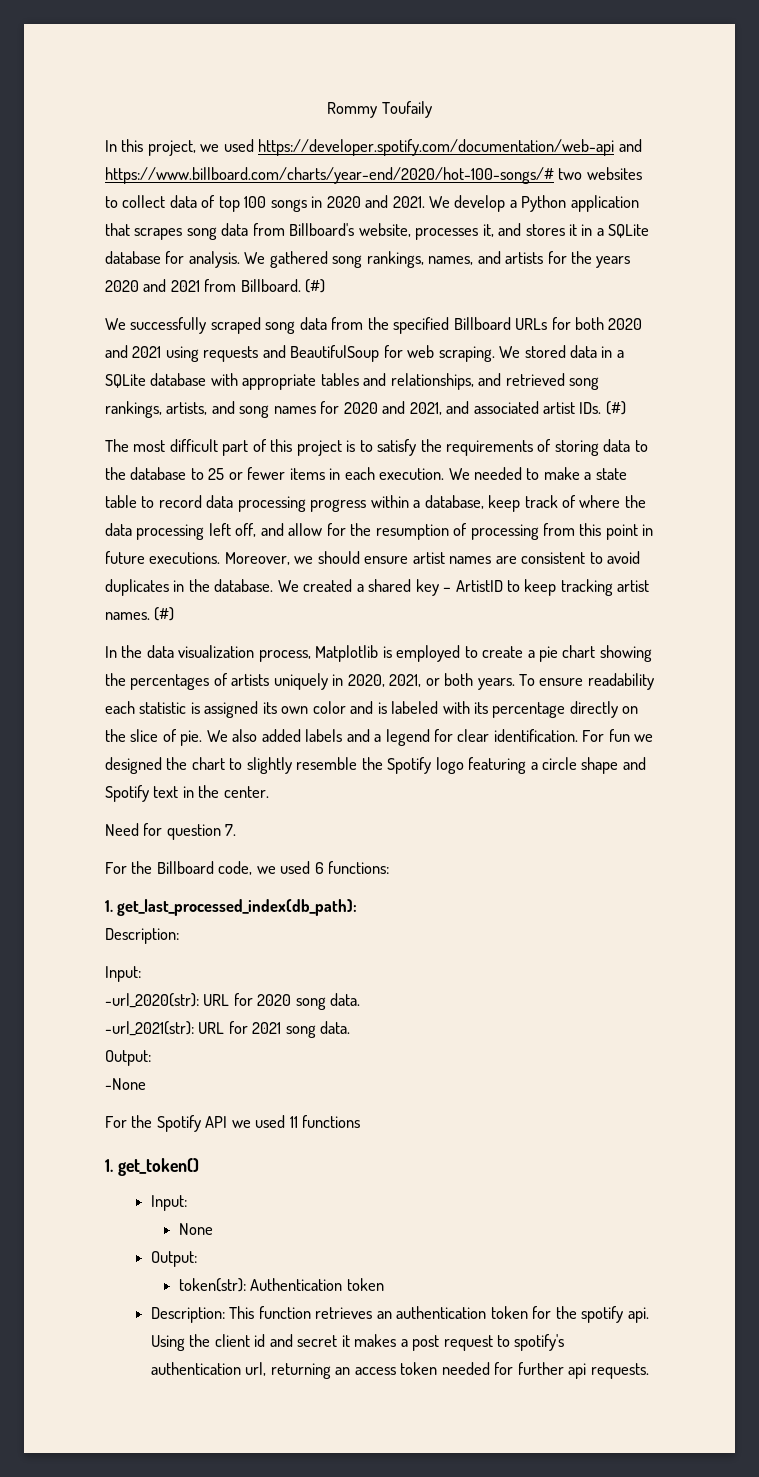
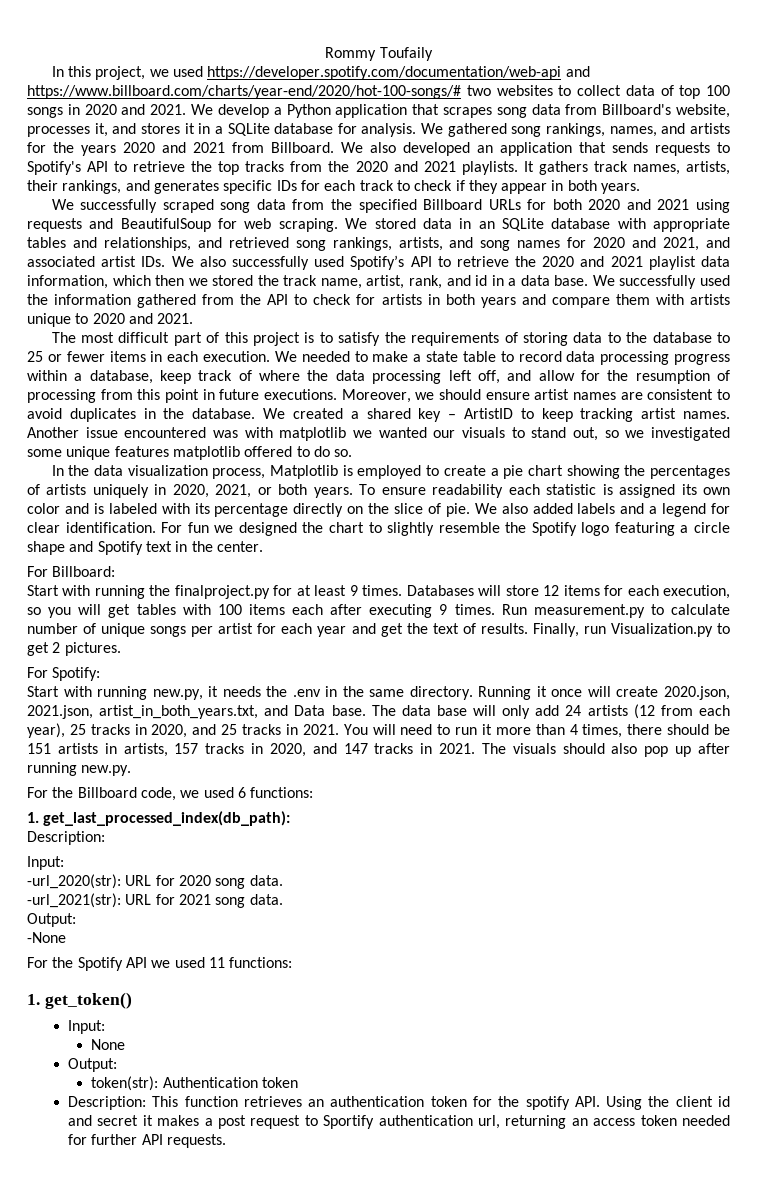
- We gathered song rankings, names, and artists for the years 2020 and 2021 from Billboard. (#)
+ We gathered song rankings, names, and artists for the years 2020 and 2021 from Billboard. We also developed an application that sends requests to Spotify's API to retrieve the top tracks from the 2020 and 2021 playlists. It gathers track names, artists, their rankings, and generates specific IDs for each track to check if they appear in both years.
- We stored data in a SQLite database with appropriate tables and relationships, and retrieved song rankings, artists, and song names for 2020 and 2021, and associated artist IDs. (#)
+ We stored data in an SQLite database with appropriate tables and relationships, and retrieved song rankings, artists, and song names for 2020 and 2021, and associated artist IDs. We also successfully used Spotify’s API to retrieve the 2020 and 2021 playlist data information, which then we stored the track name, artist, rank, and id in a data base. We successfully used the information gathered from the API to check for artists in both years and compare them with artists unique to 2020 and 2021.
- We created a shared key – ArtistID to keep tracking artist names. (#)
+ We created a shared key – ArtistID to keep tracking artist names. Another issue encountered was with matplotlib we wanted our visuals to stand out, so we investigated some unique features matplotlib offered to do so.
- Need for question 7.
+ For Billboard:
+ Start with running the finalproject.py for at least 9 times. Databases will store 12 items for each execution, so you will get tables with 100 items each after executing 9 times. Run measurement.py to calculate number of unique songs per artist for each year and get the text of results. Finally, run Visualization.py to get 2 pictures.
+ For Spotify:
+ Start with running new.py, it needs the .env in the same directory. Running it once will create 2020.json, 2021.json, artist_in_both_years.txt, and Data base. The data base will only add 24 artists (12 from each year), 25 tracks in 2020, and 25 tracks in 2021. You will need to run it more than 4 times, there should be 151 artists in artists, 157 tracks in 2020, and 147 tracks in 2021. The visuals should also pop up after running new.py.
- For the Spotify API we used 11 functions
+ For the Spotify API we used 11 functions:
- Description: This function retrieves an authentication token for the spotify api. Using the client id and secret it makes a post request to spotify's authentication url, returning an access token needed for further api requests.
+ Description: This function retrieves an authentication token for the spotify API. Using the client id and secret it makes a post request to Sportify authentication url, returning an access token needed for further API requests.

